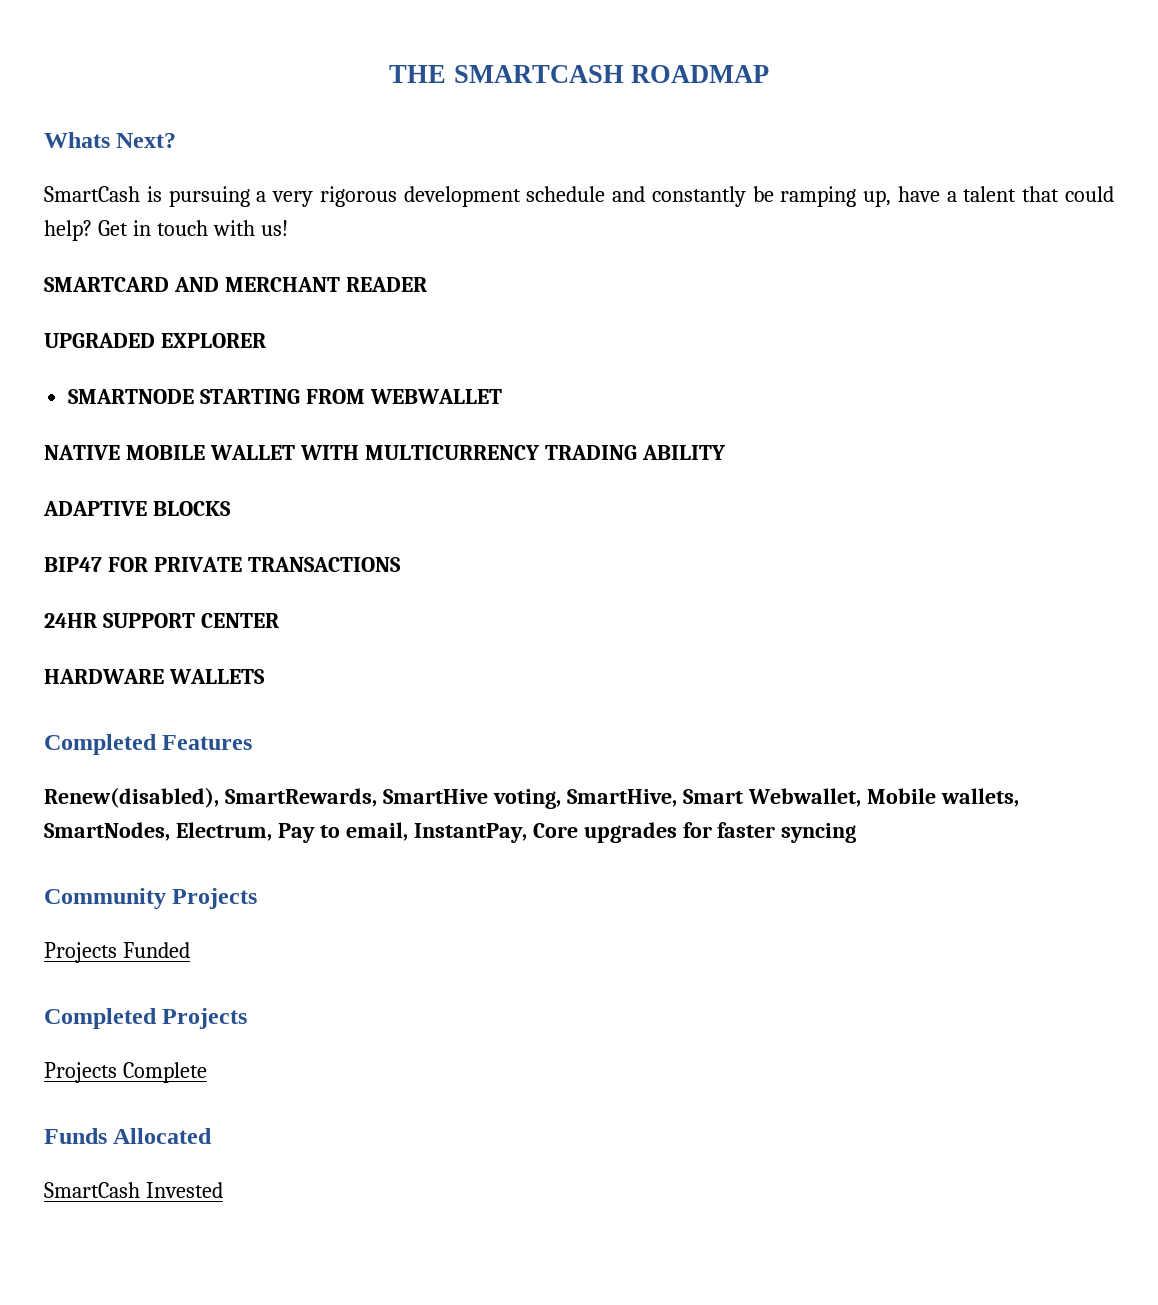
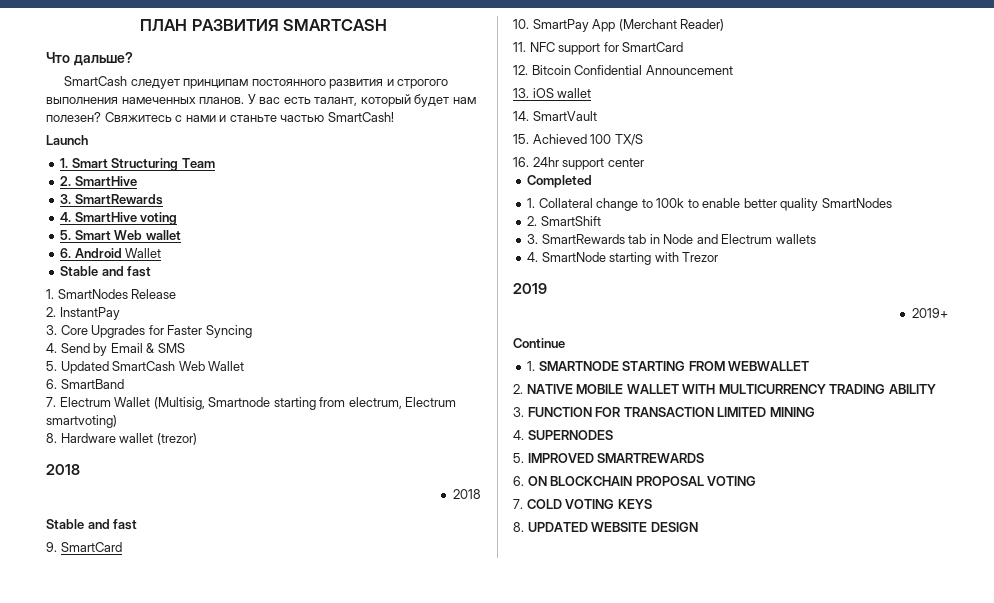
- THE SMARTCASH ROADMAP
- Whats Next?
- SmartCash is pursuing a very rigorous development schedule and constantly be ramping up, have a talent that could help? Get in touch with us!
- SMARTCARD AND MERCHANT READER
- UPGRADED EXPLORER
- SMARTNODE STARTING FROM WEBWALLET
+ ПЛАН РАЗВИТИЯ SMARTCASH
+ Что дальше?
+ SmartCash следует принципам постоянного развития и строгого выполнения намеченных планов. У вас есть талант, который будет нам полезен? Свяжитесь с нами и станьте частью SmartCash!
+ Launch
+ 1. Smart Structuring Team
+ 2. SmartHive
+ 3. SmartRewards
+ 4. SmartHive voting
+ 5. Smart Web wallet
+ 6. Android Wallet
+ Stable and fast
+ 1. SmartNodes Release
+ 2. InstantPay
+ 3. Core Upgrades for Faster Syncing
+ 4. Send by Email & SMS
+ 5. Updated SmartCash Web Wallet
+ 6. SmartBand
+ 7. Electrum Wallet (Multisig, Smartnode starting from electrum, Electrum smartvoting)
+ 8. Hardware wallet (trezor)
+ 2018
+ 2018
+ Stable and fast
+ 9. SmartCard
+ 10. SmartPay App (Merchant Reader)
+ 11. NFC support for SmartCard
+ 12. Bitcoin Confidential Announcement
+ 13. iOS wallet
+ 14. SmartVault
+ 15. Achieved 100 TX/S
+ 16. 24hr support center
+ Completed
+ 1. Collateral change to 100k to enable better quality SmartNodes
+ 2. SmartShift
+ 3. SmartRewards tab in Node and Electrum wallets
+ 4. SmartNode starting with Trezor
+ 2019
+ 2019+
+ Continue
+ 1. SMARTNODE STARTING FROM WEBWALLET
- NATIVE MOBILE WALLET WITH MULTICURRENCY TRADING ABILITY
+ 2. NATIVE MOBILE WALLET WITH MULTICURRENCY TRADING ABILITY
- ADAPTIVE BLOCKS
- BIP47 FOR PRIVATE TRANSACTIONS
- 24HR SUPPORT CENTER
- HARDWARE WALLETS
- Completed Features
- Renew(disabled), SmartRewards, SmartHive voting, SmartHive, Smart Webwallet, Mobile wallets, SmartNodes, Electrum, Pay to email, InstantPay, Core upgrades for faster syncing
- Community Projects
- Projects Funded
- Completed Projects
- Projects Complete
- Funds Allocated
- SmartCash Invested
+ 3. FUNCTION FOR TRANSACTION LIMITED MINING
+ 4. SUPERNODES
+ 5. IMPROVED SMARTREWARDS
+ 6. ON BLOCKCHAIN PROPOSAL VOTING
+ 7. COLD VOTING KEYS
+ 8. UPDATED WEBSITE DESIGN

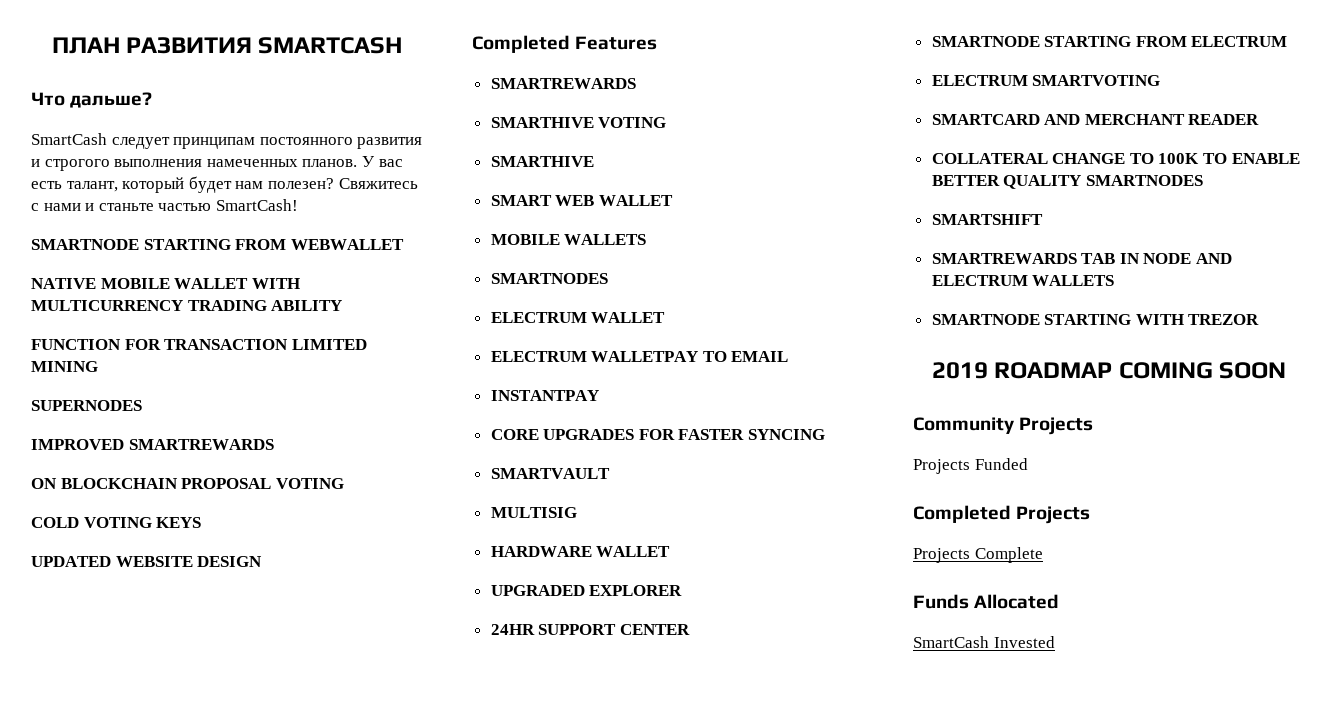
- Launch
- 1. Smart Structuring Team
- 2. SmartHive
- 3. SmartRewards
- 4. SmartHive voting
- 5. Smart Web wallet
- 6. Android Wallet
- Stable and fast
- 1. SmartNodes Release
- 2. InstantPay
- 3. Core Upgrades for Faster Syncing
- 4. Send by Email & SMS
- 5. Updated SmartCash Web Wallet
- 6. SmartBand
- 7. Electrum Wallet (Multisig, Smartnode starting from electrum, Electrum smartvoting)
- 8. Hardware wallet (trezor)
- 2018
- 2018
- Stable and fast
- 9. SmartCard
- 10. SmartPay App (Merchant Reader)
- 11. NFC support for SmartCard
- 12. Bitcoin Confidential Announcement
- 13. iOS wallet
- 14. SmartVault
- 15. Achieved 100 TX/S
- 16. 24hr support center
- Completed
- 1. Collateral change to 100k to enable better quality SmartNodes
- 2. SmartShift
- 3. SmartRewards tab in Node and Electrum wallets
- 4. SmartNode starting with Trezor
- 2019
- 2019+
- Continue
- 1. SMARTNODE STARTING FROM WEBWALLET
+ SMARTNODE STARTING FROM WEBWALLET
- 2. NATIVE MOBILE WALLET WITH MULTICURRENCY TRADING ABILITY
+ NATIVE MOBILE WALLET WITH MULTICURRENCY TRADING ABILITY
- 3. FUNCTION FOR TRANSACTION LIMITED MINING
+ FUNCTION FOR TRANSACTION LIMITED MINING
- 4. SUPERNODES
+ SUPERNODES
- 5. IMPROVED SMARTREWARDS
+ IMPROVED SMARTREWARDS
- 6. ON BLOCKCHAIN PROPOSAL VOTING
+ ON BLOCKCHAIN PROPOSAL VOTING
- 7. COLD VOTING KEYS
+ COLD VOTING KEYS
- 8. UPDATED WEBSITE DESIGN
+ UPDATED WEBSITE DESIGN
+ Completed Features
+ SMARTREWARDS
+ SMARTHIVE VOTING
+ SMARTHIVE
+ SMART WEB WALLET
+ MOBILE WALLETS
+ SMARTNODES
+ ELECTRUM WALLET
+ ELECTRUM WALLETPAY TO EMAIL
+ INSTANTPAY
+ CORE UPGRADES FOR FASTER SYNCING
+ SMARTVAULT
+ MULTISIG
+ HARDWARE WALLET
+ UPGRADED EXPLORER
+ 24HR SUPPORT CENTER
+ SMARTNODE STARTING FROM ELECTRUM
+ ELECTRUM SMARTVOTING
+ SMARTCARD AND MERCHANT READER
+ COLLATERAL CHANGE TO 100K TO ENABLE BETTER QUALITY SMARTNODES
+ SMARTSHIFT
+ SMARTREWARDS TAB IN NODE AND ELECTRUM WALLETS
+ SMARTNODE STARTING WITH TREZOR
+ 2019 ROADMAP COMING SOON
+ Community Projects
+ Projects Funded
+ Completed Projects
+ Projects Complete
+ Funds Allocated
+ SmartCash Invested

